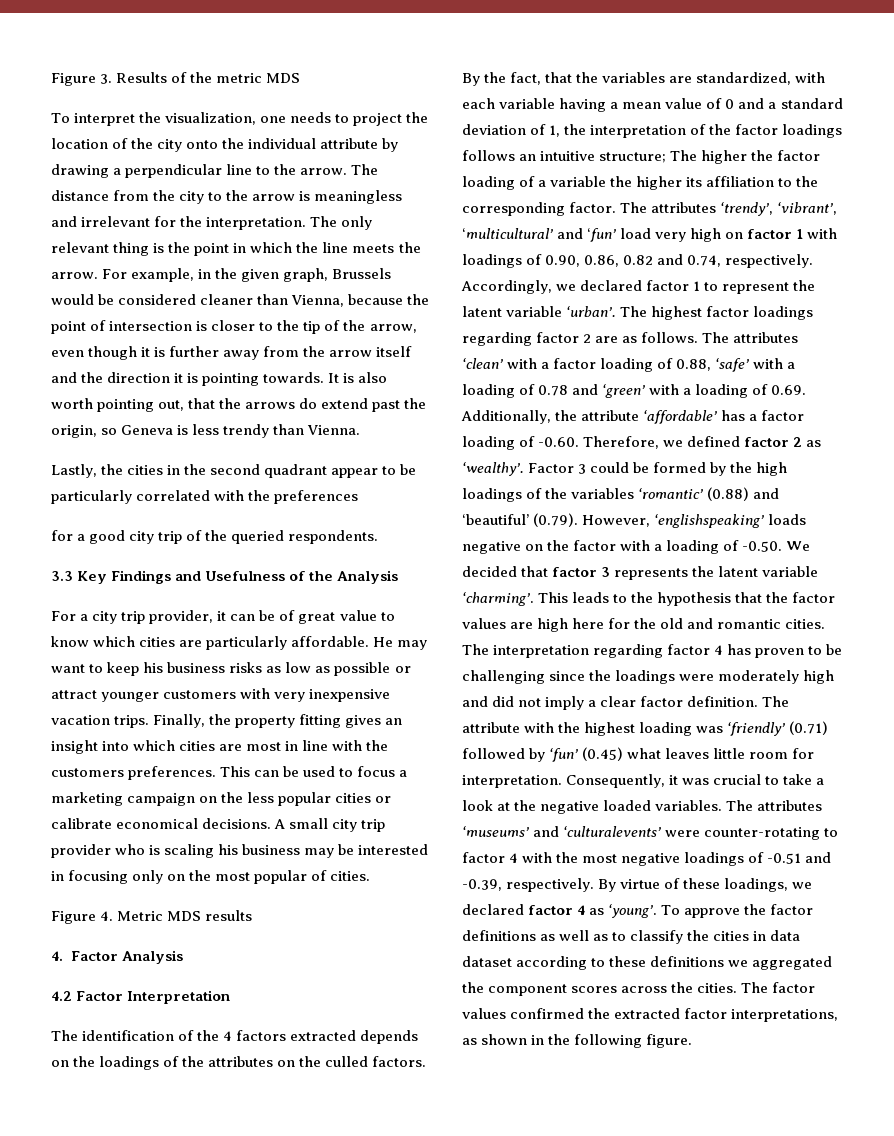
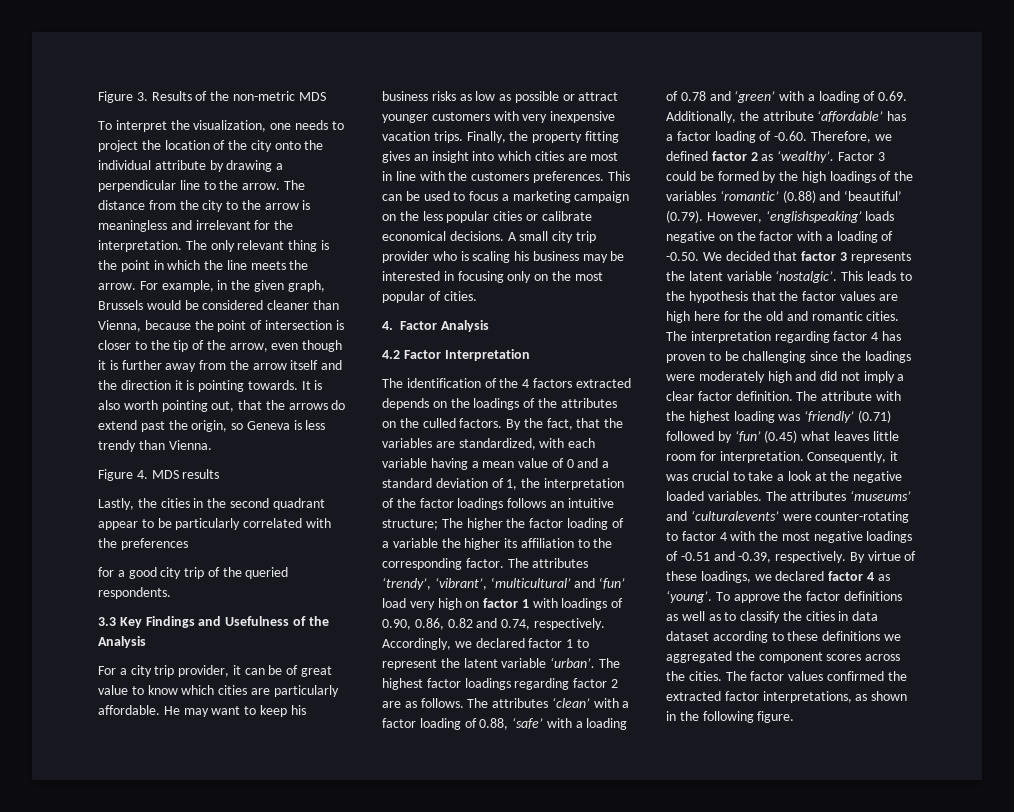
- Figure 3. Results of the metric MDS
+ Figure 3. Results of the non-metric MDS
+ Figure 4. MDS results
- Figure 4. Metric MDS results
- Factor 3 could be formed by the high loadings of the variables ‘romantic’ (0.88) and ‘beautiful’ (0.79). However, ‘englishspeaking’ loads negative on the factor with a loading of -0.50. We decided that factor 3 represents the latent variable ‘charming’.
+ Factor 3 could be formed by the high loadings of the variables ‘romantic’ (0.88) and ‘beautiful’ (0.79). However, ‘englishspeaking’ loads negative on the factor with a loading of -0.50. We decided that factor 3 represents the latent variable ‘nostalgic’.

